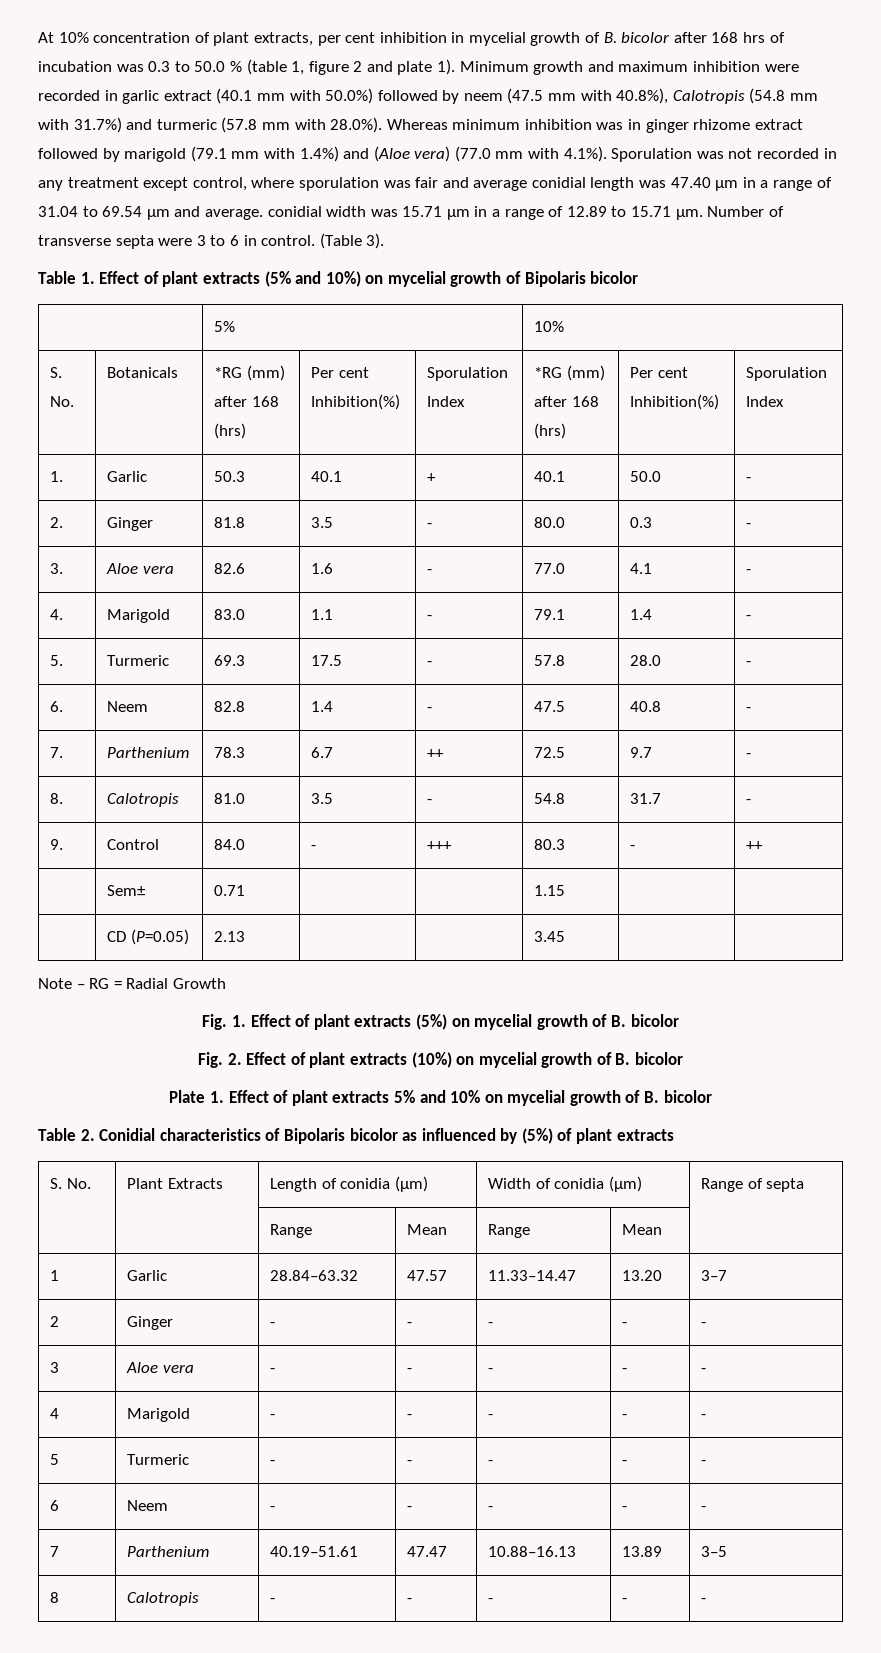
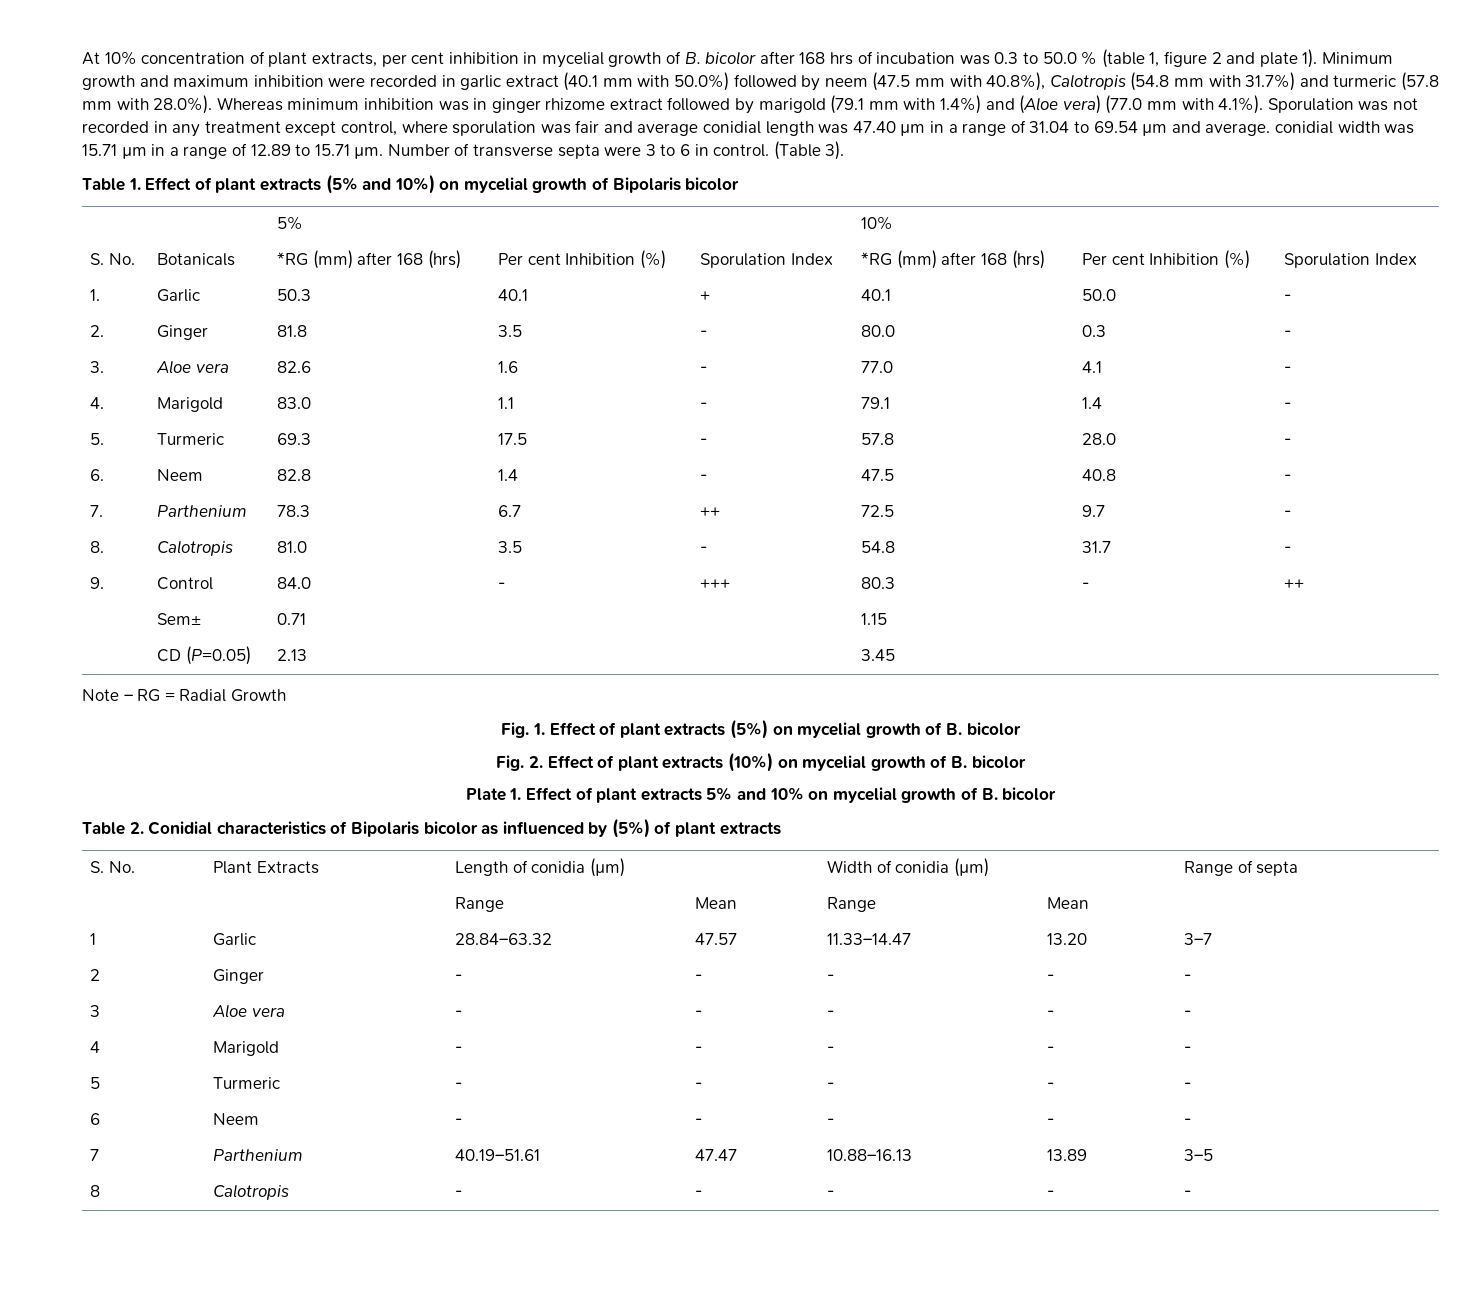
- S. No. | Botanicals | *RG (mm) after 168 (hrs) | Per cent Inhibition(%) | Sporulation Index | *RG (mm) after 168 (hrs) | Per cent Inhibition(%) | Sporulation Index
+ S. No. | Botanicals | *RG (mm) after 168 (hrs) | Per cent Inhibition (%) | Sporulation Index | *RG (mm) after 168 (hrs) | Per cent Inhibition (%) | Sporulation Index

